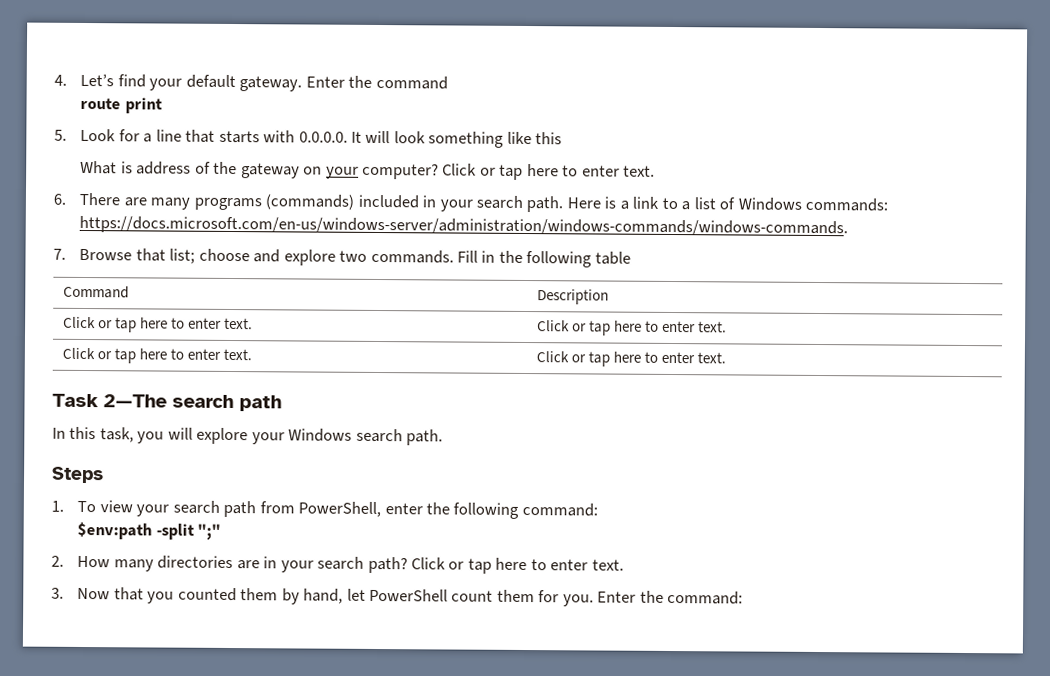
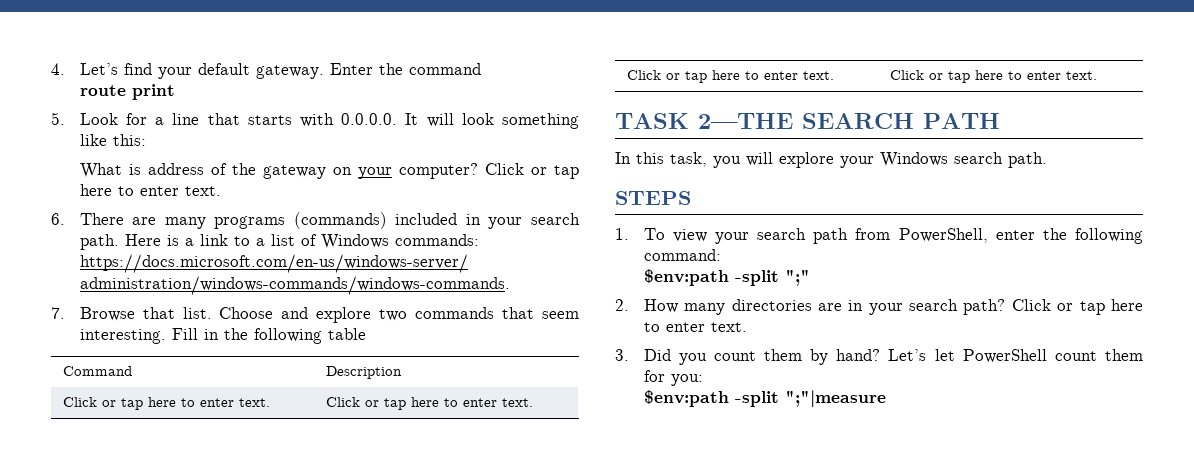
- 5. Look for a line that starts with 0.0.0.0. It will look something like this
+ 5. Look for a line that starts with 0.0.0.0. It will look something like this:
- 7. Browse that list; choose and explore two commands.
+ 7. Browse that list. Choose and explore two commands that seem interesting.
- Task 2—The search path
+ TASK 2—THE SEARCH PATH
- Steps
+ STEPS
- 3. Now that you counted them by hand, let PowerShell count them for you. Enter the command:
+ 3. Did you count them by hand? Let’s let PowerShell count them for you:
+ $env:path -split ";"|measure

